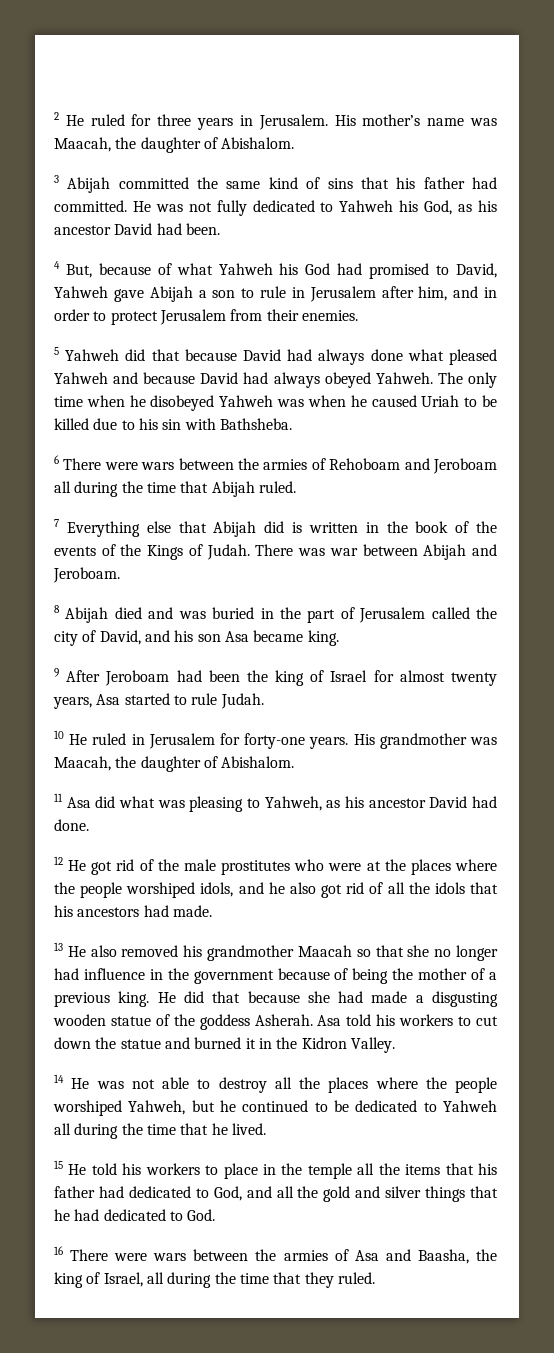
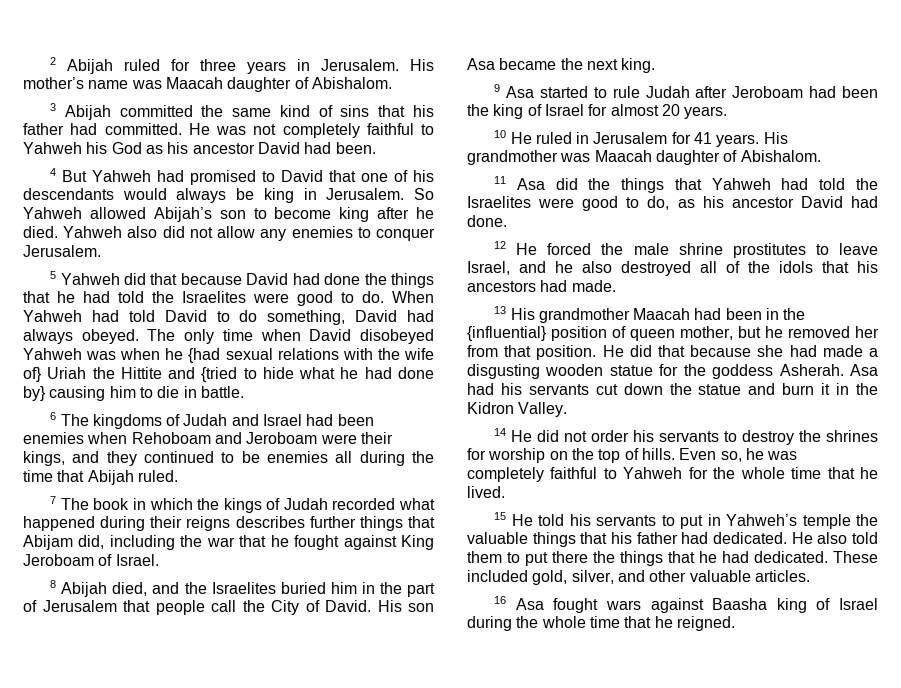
- 2 He ruled for three years in Jerusalem.
+ 2 Abijah ruled for three years in Jerusalem.
- His mother’s name was Maacah, the daughter of Abishalom.
+ His mother’s name was Maacah daughter of Abishalom.
- He was not fully dedicated to Yahweh his God, as his ancestor David had been.
+ He was not completely faithful to Yahweh his God as his ancestor David had been.
- 4 But, because of what Yahweh his God had promised to David, Yahweh gave Abijah a son to rule in Jerusalem after him, and in order to protect Jerusalem from their enemies.
+ 4 But Yahweh had promised to David that one of his descendants would always be king in Jerusalem. So Yahweh allowed Abijah’s son to become king after he died. Yahweh also did not allow any enemies to conquer Jerusalem.
- 5 Yahweh did that because David had always done what pleased Yahweh and because David had always obeyed Yahweh.
+ 5 Yahweh did that because David had done the things that he had told the Israelites were good to do. When Yahweh had told David to do something, David had always obeyed.
- The only time when he disobeyed Yahweh was when he caused Uriah to be killed due to his sin with Bathsheba.
- 6 There were wars between the armies of Rehoboam and Jeroboam all during the time that Abijah ruled.
+ The only time when David disobeyed Yahweh was when he {had sexual relations with the wife of} Uriah the Hittite and {tried to hide what he had done by} causing him to die in battle.
+ 6 The kingdoms of Judah and Israel had been enemies when Rehoboam and Jeroboam were their kings, and they continued to be enemies all during the time that Abijah ruled.
- 7 Everything else that Abijah did is written in the book of the events of the Kings of Judah. There was war between Abijah and Jeroboam.
- 8 Abijah died and was buried in the part of Jerusalem called the city of David, and his son Asa became king.
+ 7 The book in which the kings of Judah recorded what happened during their reigns describes further things that Abijam did, including the war that he fought against King Jeroboam of Israel.
+ 8 Abijah died, and the Israelites buried him in the part of Jerusalem that people call the City of David. His son Asa became the next king.
- 9 After Jeroboam had been the king of Israel for almost twenty years, Asa started to rule Judah.
+ 9 Asa started to rule Judah after Jeroboam had been the king of Israel for almost 20 years.
- 10 He ruled in Jerusalem for forty-one years.
+ 10 He ruled in Jerusalem for 41 years.
- His grandmother was Maacah, the daughter of Abishalom.
+ His grandmother was Maacah daughter of Abishalom.
- 11 Asa did what was pleasing to Yahweh, as his ancestor David had done.
+ 11 Asa did the things that Yahweh had told the Israelites were good to do, as his ancestor David had done.
- 12 He got rid of the male prostitutes who were at the places where the people worshiped idols, and he also got rid of all the idols that his ancestors had made.
+ 12 He forced the male shrine prostitutes to leave Israel, and he also destroyed all of the idols that his ancestors had made.
- 13 He also removed his grandmother Maacah so that she no longer had influence in the government because of being the mother of a previous king.
+ 13 His grandmother Maacah had been in the {influential} position of queen mother, but he removed her from that position.
- He did that because she had made a disgusting wooden statue of the goddess Asherah.
+ He did that because she had made a disgusting wooden statue for the goddess Asherah.
- Asa told his workers to cut down the statue and burned it in the Kidron Valley.
+ Asa had his servants cut down the statue and burn it in the Kidron Valley.
- 14 He was not able to destroy all the places where the people worshiped Yahweh, but he continued to be dedicated to Yahweh all during the time that he lived.
+ 14 He did not order his servants to destroy the shrines for worship on the top of hills. Even so, he was completely faithful to Yahweh for the whole time that he lived.
- 15 He told his workers to place in the temple all the items that his father had dedicated to God, and all the gold and silver things that he had dedicated to God.
- 16 There were wars between the armies of Asa and Baasha, the king of Israel, all during the time that they ruled.
+ 15 He told his servants to put in Yahweh’s temple the valuable things that his father had dedicated. He also told them to put there the things that he had dedicated. These included gold, silver, and other valuable articles.
+ 16 Asa fought wars against Baasha king of Israel during the whole time that he reigned.

